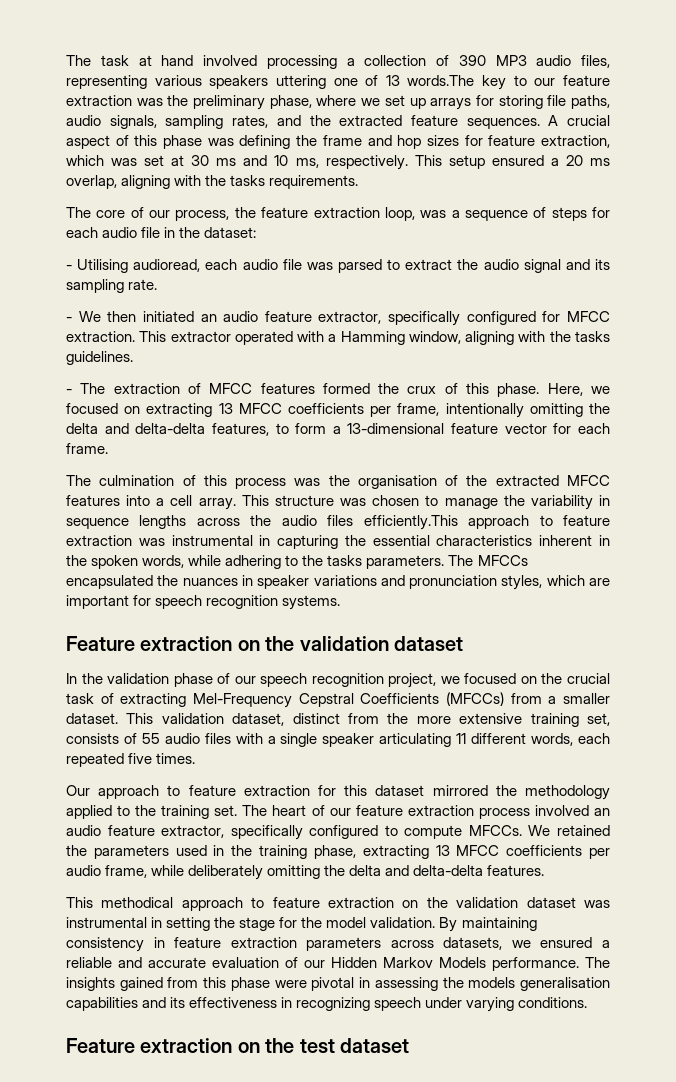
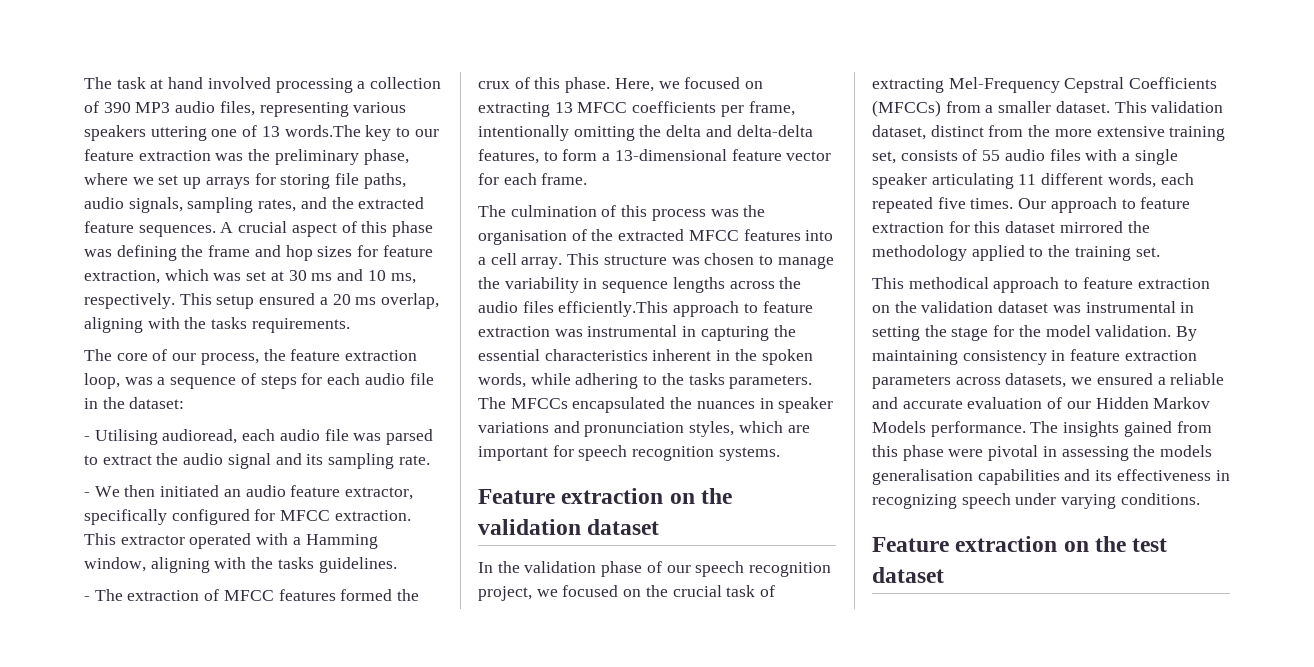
- This validation dataset, distinct from the more extensive training set, consists of 55 audio files with a single speaker articulating 11 different words, each repeated five times.
- Our approach to feature extraction for this dataset mirrored the methodology applied to the training set. The heart of our feature extraction process involved an audio feature extractor, specifically configured to compute MFCCs. We retained the parameters used in the training phase, extracting 13 MFCC coefficients per audio frame, while deliberately omitting the delta and delta-delta features.
+ This validation dataset, distinct from the more extensive training set, consists of 55 audio files with a single speaker articulating 11 different words, each repeated five times. Our approach to feature extraction for this dataset mirrored the methodology applied to the training set.

